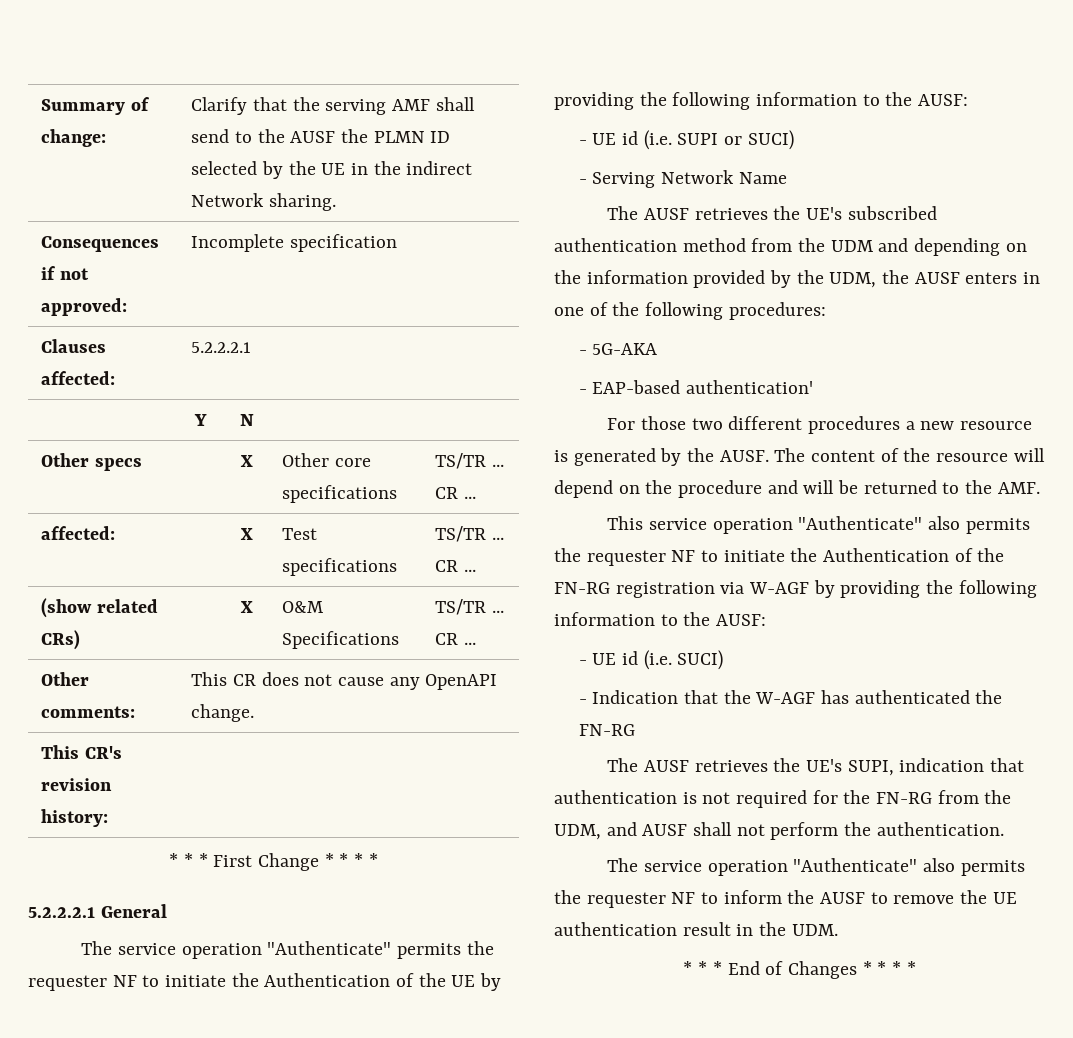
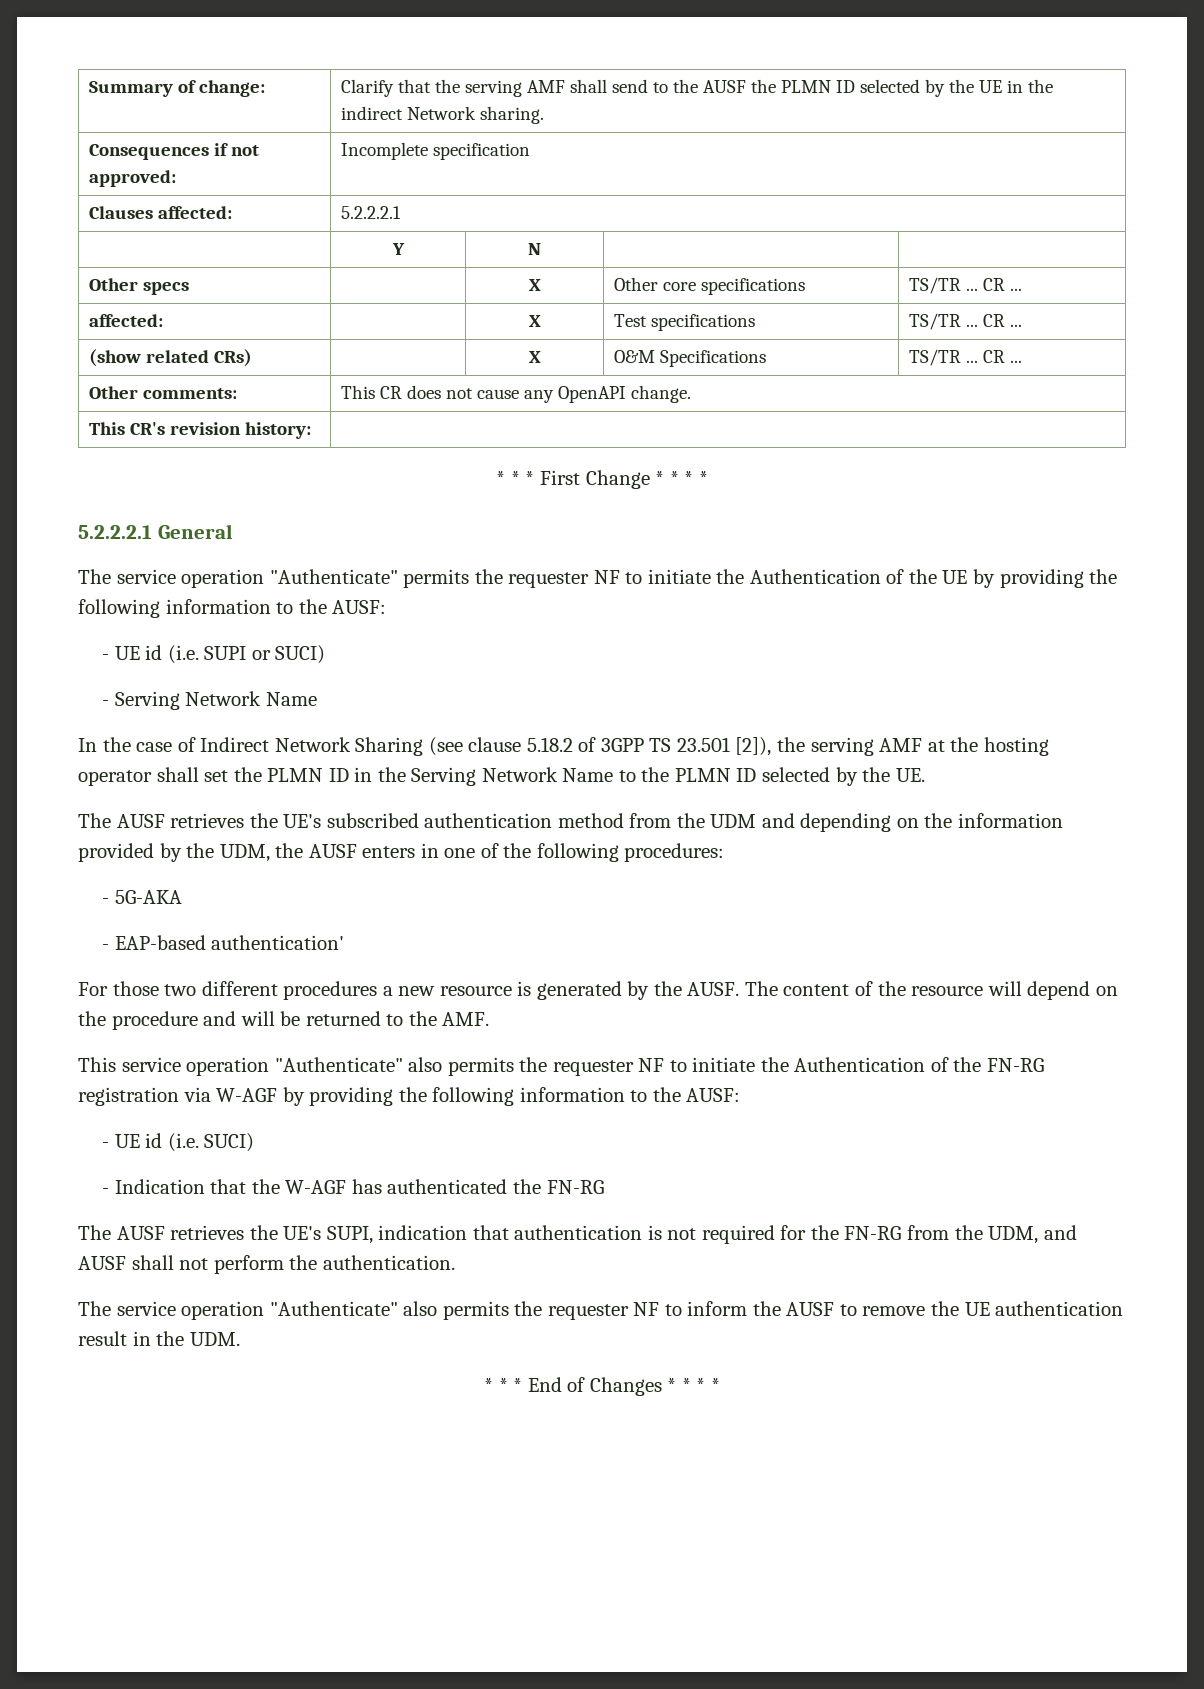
+ In the case of Indirect Network Sharing (see clause 5.18.2 of 3GPP TS 23.501 [2]), the serving AMF at the hosting operator shall set the PLMN ID in the Serving Network Name to the PLMN ID selected by the UE.

